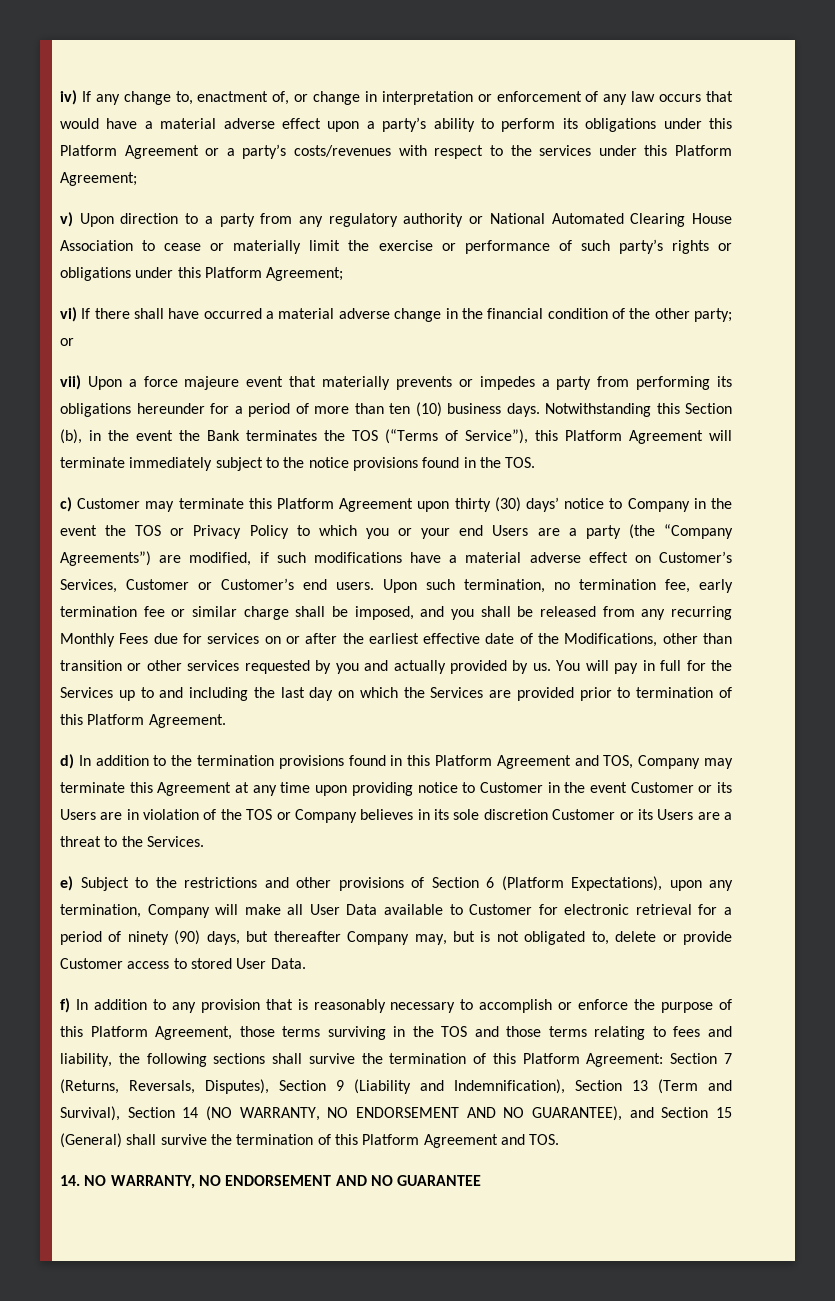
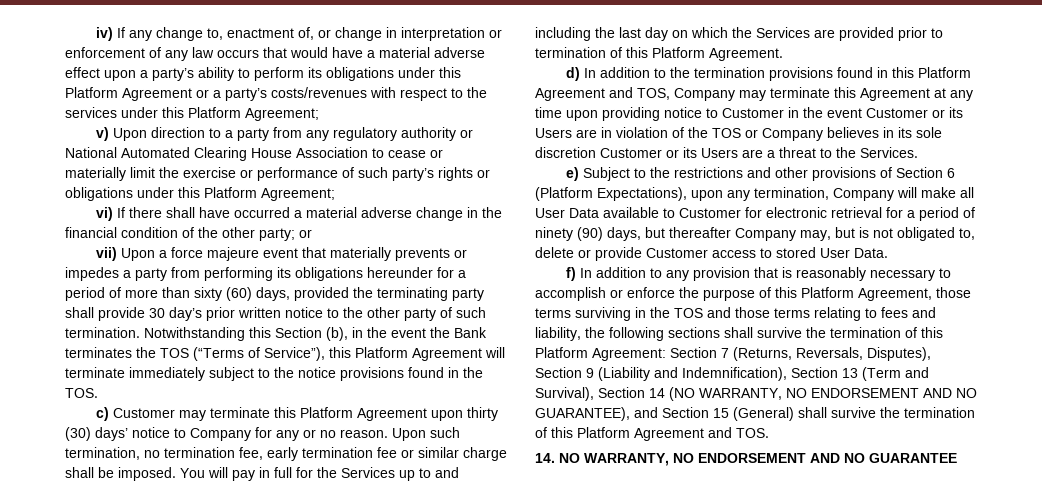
- vii) Upon a force majeure event that materially prevents or impedes a party from performing its obligations hereunder for a period of more than ten (10) business days.
+ vii) Upon a force majeure event that materially prevents or impedes a party from performing its obligations hereunder for a period of more than sixty (60) days, provided the terminating party shall provide 30 day’s prior written notice to the other party of such termination.
- c) Customer may terminate this Platform Agreement upon thirty (30) days’ notice to Company in the event the TOS or Privacy Policy to which you or your end Users are a party (the “Company Agreements”) are modified, if such modifications have a material adverse effect on Customer’s Services, Customer or Customer’s end users.
+ c) Customer may terminate this Platform Agreement upon thirty (30) days’ notice to Company for any or no reason.
- Upon such termination, no termination fee, early termination fee or similar charge shall be imposed, and you shall be released from any recurring Monthly Fees due for services on or after the earliest effective date of the Modifications, other than transition or other services requested by you and actually provided by us.
+ Upon such termination, no termination fee, early termination fee or similar charge shall be imposed.

